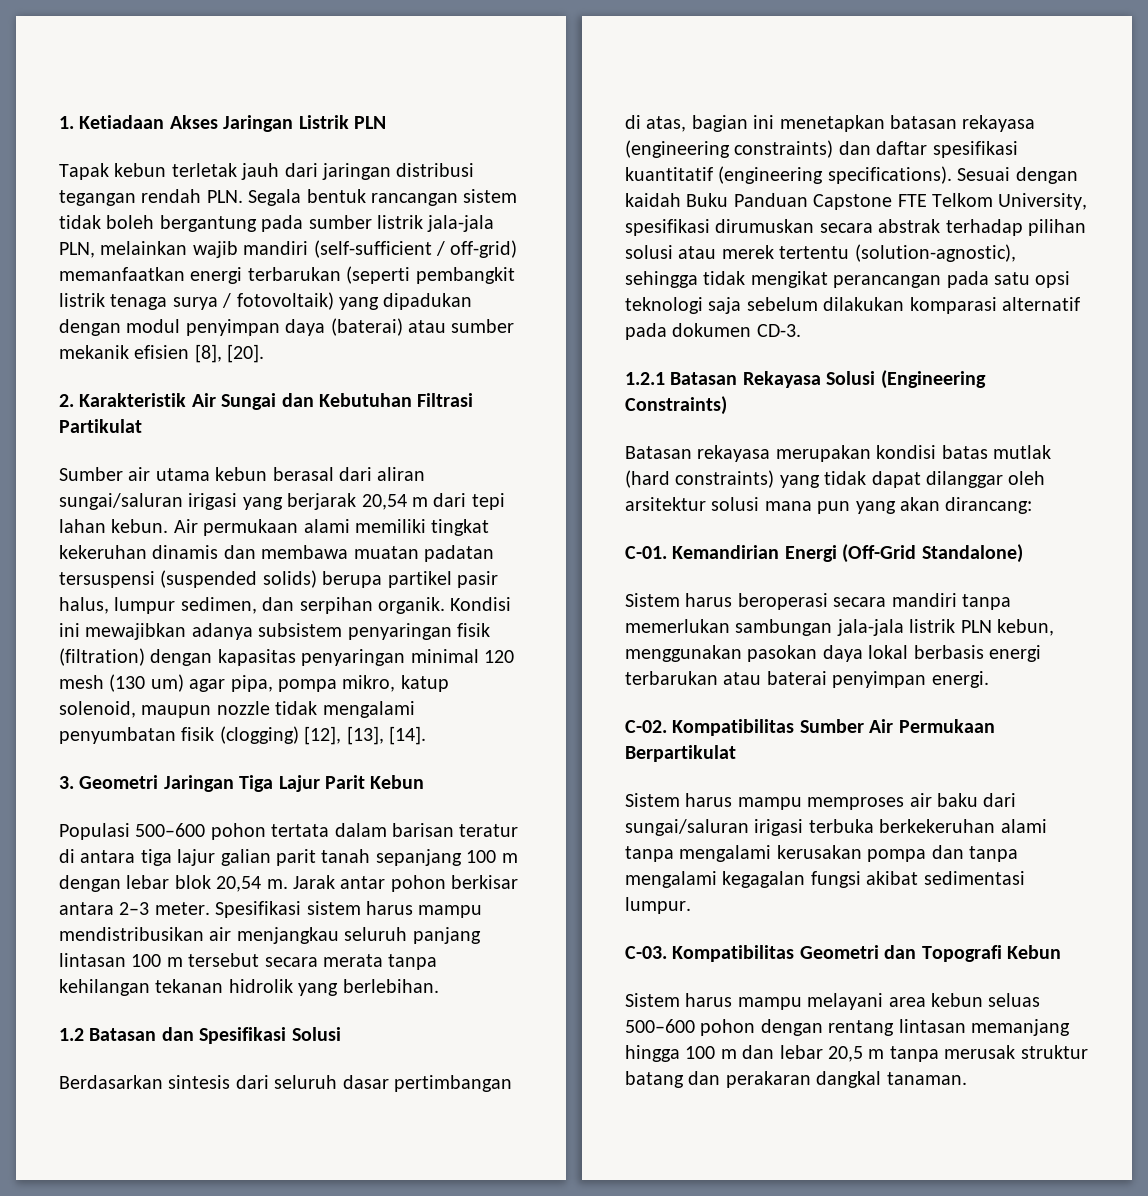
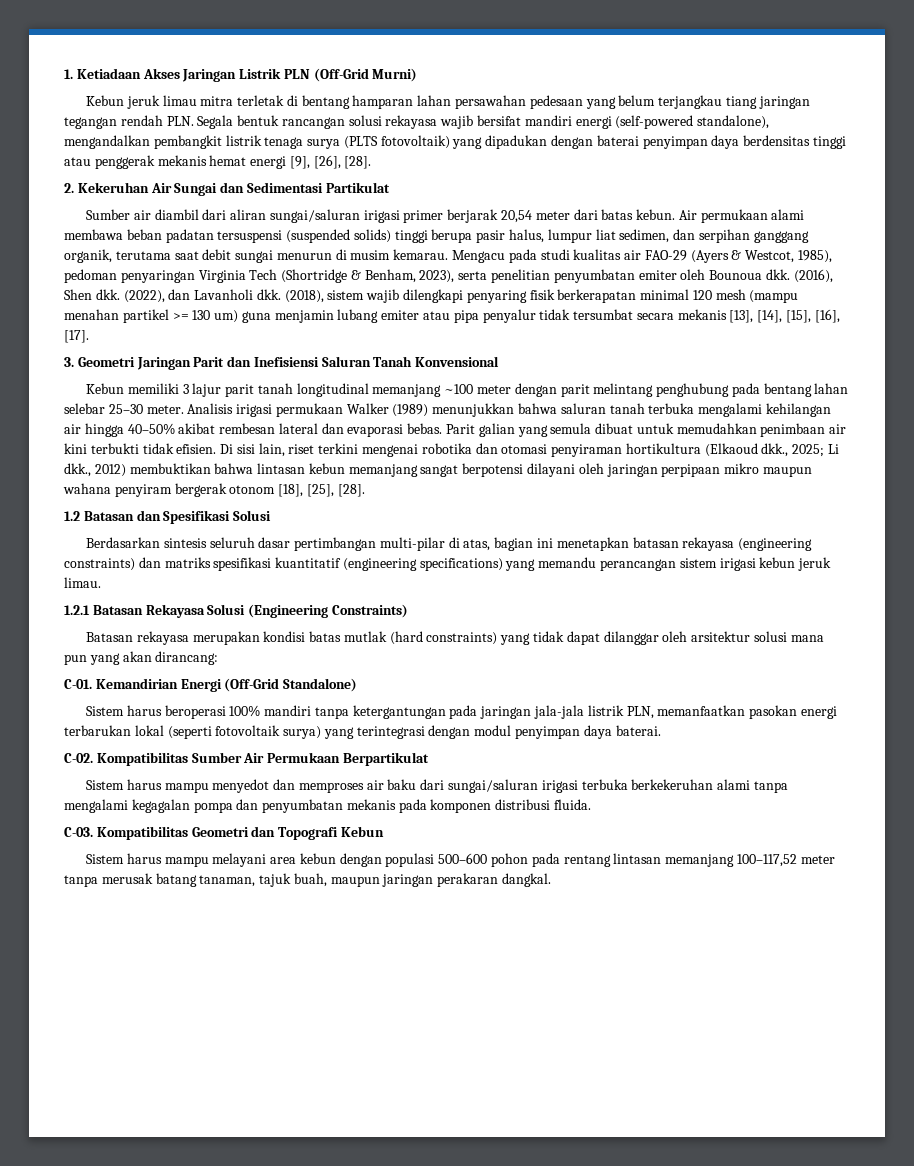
- 1. Ketiadaan Akses Jaringan Listrik PLN
- Tapak kebun terletak jauh dari jaringan distribusi tegangan rendah PLN. Segala bentuk rancangan sistem tidak boleh bergantung pada sumber listrik jala-jala PLN, melainkan wajib mandiri (self-sufficient / off-grid) memanfaatkan energi terbarukan (seperti pembangkit listrik tenaga surya / fotovoltaik) yang dipadukan dengan modul penyimpan daya (baterai) atau sumber mekanik efisien [8], [20].
+ 1. Ketiadaan Akses Jaringan Listrik PLN (Off-Grid Murni)
+ Kebun jeruk limau mitra terletak di bentang hamparan lahan persawahan pedesaan yang belum terjangkau tiang jaringan tegangan rendah PLN. Segala bentuk rancangan solusi rekayasa wajib bersifat mandiri energi (self-powered standalone), mengandalkan pembangkit listrik tenaga surya (PLTS fotovoltaik) yang dipadukan dengan baterai penyimpan daya berdensitas tinggi atau penggerak mekanis hemat energi [9], [26], [28].
- 2. Karakteristik Air Sungai dan Kebutuhan Filtrasi Partikulat
+ 2. Kekeruhan Air Sungai dan Sedimentasi Partikulat
- Sumber air utama kebun berasal dari aliran sungai/saluran irigasi yang berjarak 20,54 m dari tepi lahan kebun. Air permukaan alami memiliki tingkat kekeruhan dinamis dan membawa muatan padatan tersuspensi (suspended solids) berupa partikel pasir halus, lumpur sedimen, dan serpihan organik. Kondisi ini mewajibkan adanya subsistem penyaringan fisik (filtration) dengan kapasitas penyaringan minimal 120 mesh (130 um) agar pipa, pompa mikro, katup solenoid, maupun nozzle tidak mengalami penyumbatan fisik (clogging) [12], [13], [14].
- 3. Geometri Jaringan Tiga Lajur Parit Kebun
- Populasi 500–600 pohon tertata dalam barisan teratur di antara tiga lajur galian parit tanah sepanjang 100 m dengan lebar blok 20,54 m. Jarak antar pohon berkisar antara 2–3 meter. Spesifikasi sistem harus mampu mendistribusikan air menjangkau seluruh panjang lintasan 100 m tersebut secara merata tanpa kehilangan tekanan hidrolik yang berlebihan.
+ Sumber air diambil dari aliran sungai/saluran irigasi primer berjarak 20,54 meter dari batas kebun. Air permukaan alami membawa beban padatan tersuspensi (suspended solids) tinggi berupa pasir halus, lumpur liat sedimen, dan serpihan ganggang organik, terutama saat debit sungai menurun di musim kemarau. Mengacu pada studi kualitas air FAO-29 (Ayers & Westcot, 1985), pedoman penyaringan Virginia Tech (Shortridge & Benham, 2023), serta penelitian penyumbatan emiter oleh Bounoua dkk. (2016), Shen dkk. (2022), dan Lavanholi dkk. (2018), sistem wajib dilengkapi penyaring fisik berkerapatan minimal 120 mesh (mampu menahan partikel >= 130 um) guna menjamin lubang emiter atau pipa penyalur tidak tersumbat secara mekanis [13], [14], [15], [16], [17].
+ 3. Geometri Jaringan Parit dan Inefisiensi Saluran Tanah Konvensional
+ Kebun memiliki 3 lajur parit tanah longitudinal memanjang ~100 meter dengan parit melintang penghubung pada bentang lahan selebar 25–30 meter. Analisis irigasi permukaan Walker (1989) menunjukkan bahwa saluran tanah terbuka mengalami kehilangan air hingga 40–50% akibat rembesan lateral dan evaporasi bebas. Parit galian yang semula dibuat untuk memudahkan penimbaan air kini terbukti tidak efisien. Di sisi lain, riset terkini mengenai robotika dan otomasi penyiraman hortikultura (Elkaoud dkk., 2025; Li dkk., 2012) membuktikan bahwa lintasan kebun memanjang sangat berpotensi dilayani oleh jaringan perpipaan mikro maupun wahana penyiram bergerak otonom [18], [25], [28].
- Berdasarkan sintesis dari seluruh dasar pertimbangan di atas, bagian ini menetapkan batasan rekayasa (engineering constraints) dan daftar spesifikasi kuantitatif (engineering specifications). Sesuai dengan kaidah Buku Panduan Capstone FTE Telkom University, spesifikasi dirumuskan secara abstrak terhadap pilihan solusi atau merek tertentu (solution-agnostic), sehingga tidak mengikat perancangan pada satu opsi teknologi saja sebelum dilakukan komparasi alternatif pada dokumen CD-3.
+ Berdasarkan sintesis seluruh dasar pertimbangan multi-pilar di atas, bagian ini menetapkan batasan rekayasa (engineering constraints) dan matriks spesifikasi kuantitatif (engineering specifications) yang memandu perancangan sistem irigasi kebun jeruk limau.
- Sistem harus beroperasi secara mandiri tanpa memerlukan sambungan jala-jala listrik PLN kebun, menggunakan pasokan daya lokal berbasis energi terbarukan atau baterai penyimpan energi.
+ Sistem harus beroperasi 100% mandiri tanpa ketergantungan pada jaringan jala-jala listrik PLN, memanfaatkan pasokan energi terbarukan lokal (seperti fotovoltaik surya) yang terintegrasi dengan modul penyimpan daya baterai.
- Sistem harus mampu memproses air baku dari sungai/saluran irigasi terbuka berkekeruhan alami tanpa mengalami kerusakan pompa dan tanpa mengalami kegagalan fungsi akibat sedimentasi lumpur.
+ Sistem harus mampu menyedot dan memproses air baku dari sungai/saluran irigasi terbuka berkekeruhan alami tanpa mengalami kegagalan pompa dan penyumbatan mekanis pada komponen distribusi fluida.
- Sistem harus mampu melayani area kebun seluas 500–600 pohon dengan rentang lintasan memanjang hingga 100 m dan lebar 20,5 m tanpa merusak struktur batang dan perakaran dangkal tanaman.
+ Sistem harus mampu melayani area kebun dengan populasi 500–600 pohon pada rentang lintasan memanjang 100–117,52 meter tanpa merusak batang tanaman, tajuk buah, maupun jaringan perakaran dangkal.

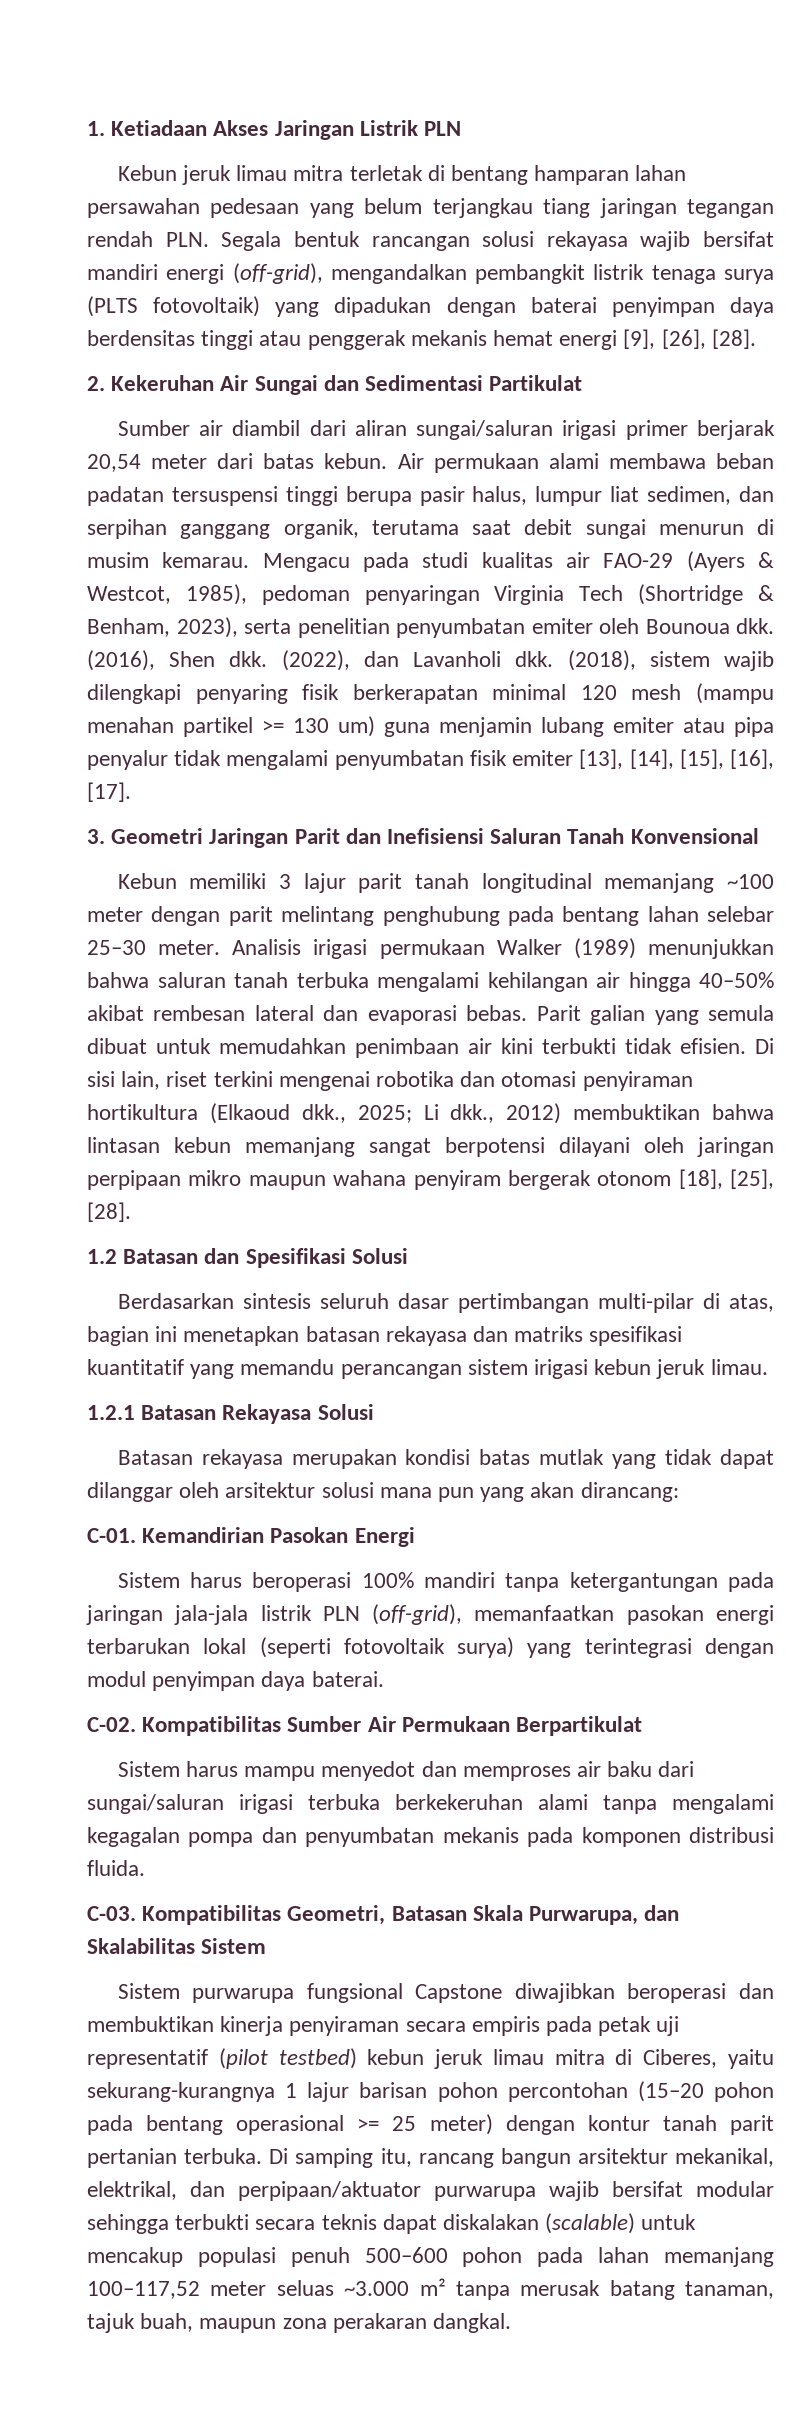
- 1. Ketiadaan Akses Jaringan Listrik PLN (Off-Grid Murni)
+ 1. Ketiadaan Akses Jaringan Listrik PLN
- Kebun jeruk limau mitra terletak di bentang hamparan lahan persawahan pedesaan yang belum terjangkau tiang jaringan tegangan rendah PLN. Segala bentuk rancangan solusi rekayasa wajib bersifat mandiri energi (self-powered standalone), mengandalkan pembangkit listrik tenaga surya (PLTS fotovoltaik) yang dipadukan dengan baterai penyimpan daya berdensitas tinggi atau penggerak mekanis hemat energi [9], [26], [28].
+ Kebun jeruk limau mitra terletak di bentang hamparan lahan persawahan pedesaan yang belum terjangkau tiang jaringan tegangan rendah PLN. Segala bentuk rancangan solusi rekayasa wajib bersifat mandiri energi (off-grid), mengandalkan pembangkit listrik tenaga surya (PLTS fotovoltaik) yang dipadukan dengan baterai penyimpan daya berdensitas tinggi atau penggerak mekanis hemat energi [9], [26], [28].
- Air permukaan alami membawa beban padatan tersuspensi (suspended solids) tinggi berupa pasir halus, lumpur liat sedimen, dan serpihan ganggang organik, terutama saat debit sungai menurun di musim kemarau.
+ Air permukaan alami membawa beban padatan tersuspensi tinggi berupa pasir halus, lumpur liat sedimen, dan serpihan ganggang organik, terutama saat debit sungai menurun di musim kemarau.
- (2018), sistem wajib dilengkapi penyaring fisik berkerapatan minimal 120 mesh (mampu menahan partikel >= 130 um) guna menjamin lubang emiter atau pipa penyalur tidak tersumbat secara mekanis [13], [14], [15], [16], [17].
+ (2018), sistem wajib dilengkapi penyaring fisik berkerapatan minimal 120 mesh (mampu menahan partikel >= 130 um) guna menjamin lubang emiter atau pipa penyalur tidak mengalami penyumbatan fisik emiter [13], [14], [15], [16], [17].
- Berdasarkan sintesis seluruh dasar pertimbangan multi-pilar di atas, bagian ini menetapkan batasan rekayasa (engineering constraints) dan matriks spesifikasi kuantitatif (engineering specifications) yang memandu perancangan sistem irigasi kebun jeruk limau.
+ Berdasarkan sintesis seluruh dasar pertimbangan multi-pilar di atas, bagian ini menetapkan batasan rekayasa dan matriks spesifikasi kuantitatif yang memandu perancangan sistem irigasi kebun jeruk limau.
- 1.2.1 Batasan Rekayasa Solusi (Engineering Constraints)
+ 1.2.1 Batasan Rekayasa Solusi
- Batasan rekayasa merupakan kondisi batas mutlak (hard constraints) yang tidak dapat dilanggar oleh arsitektur solusi mana pun yang akan dirancang:
+ Batasan rekayasa merupakan kondisi batas mutlak yang tidak dapat dilanggar oleh arsitektur solusi mana pun yang akan dirancang:
- Kemandirian Energi (Off-Grid Standalone)
+ Kemandirian Pasokan Energi
- Sistem harus beroperasi 100% mandiri tanpa ketergantungan pada jaringan jala-jala listrik PLN, memanfaatkan pasokan energi terbarukan lokal (seperti fotovoltaik surya) yang terintegrasi dengan modul penyimpan daya baterai.
+ Sistem harus beroperasi 100% mandiri tanpa ketergantungan pada jaringan jala-jala listrik PLN (off-grid), memanfaatkan pasokan energi terbarukan lokal (seperti fotovoltaik surya) yang terintegrasi dengan modul penyimpan daya baterai.
- Kompatibilitas Geometri dan Topografi Kebun
- Sistem harus mampu melayani area kebun dengan populasi 500–600 pohon pada rentang lintasan memanjang 100–117,52 meter tanpa merusak batang tanaman, tajuk buah, maupun jaringan perakaran dangkal.
+ Kompatibilitas Geometri, Batasan Skala Purwarupa, dan Skalabilitas Sistem
+ Sistem purwarupa fungsional Capstone diwajibkan beroperasi dan membuktikan kinerja penyiraman secara empiris pada petak uji representatif (pilot testbed) kebun jeruk limau mitra di Ciberes, yaitu sekurang-kurangnya 1 lajur barisan pohon percontohan (15–20 pohon pada bentang operasional >= 25 meter) dengan kontur tanah parit pertanian terbuka. Di samping itu, rancang bangun arsitektur mekanikal, elektrikal, dan perpipaan/aktuator purwarupa wajib bersifat modular sehingga terbukti secara teknis dapat diskalakan (scalable) untuk mencakup populasi penuh 500–600 pohon pada lahan memanjang 100–117,52 meter seluas ~3.000 m² tanpa merusak batang tanaman, tajuk buah, maupun zona perakaran dangkal.

